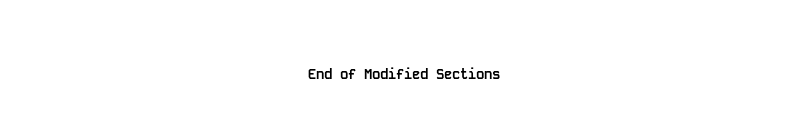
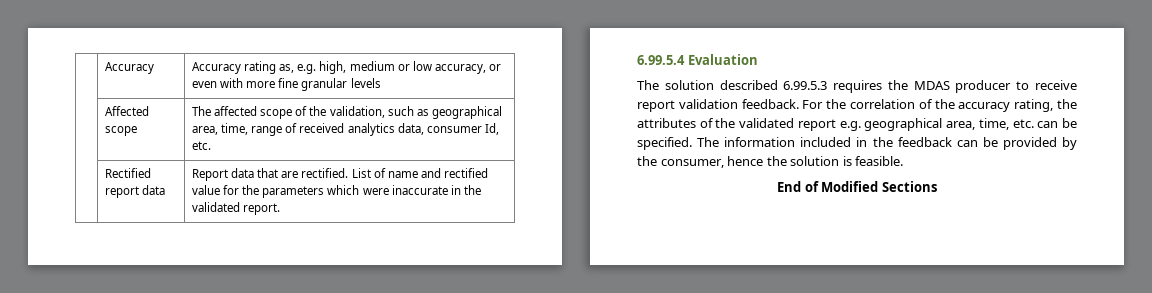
+ | Accuracy | Accuracy rating as, e.g. high, medium or low accuracy, or even with more fine granular levels
+ | Affected scope | The affected scope of the validation, such as geographical area, time, range of received analytics data, consumer Id, etc.
+ | Rectified report data | Report data that are rectified. List of name and rectified value for the parameters which were inaccurate in the validated report.
+ 6.99.5.4 Evaluation
+ The solution described 6.99.5.3 requires the MDAS producer to receive report validation feedback. For the correlation of the accuracy rating, the attributes of the validated report e.g. geographical area, time, etc. can be specified. The information included in the feedback can be provided by the consumer, hence the solution is feasible.

